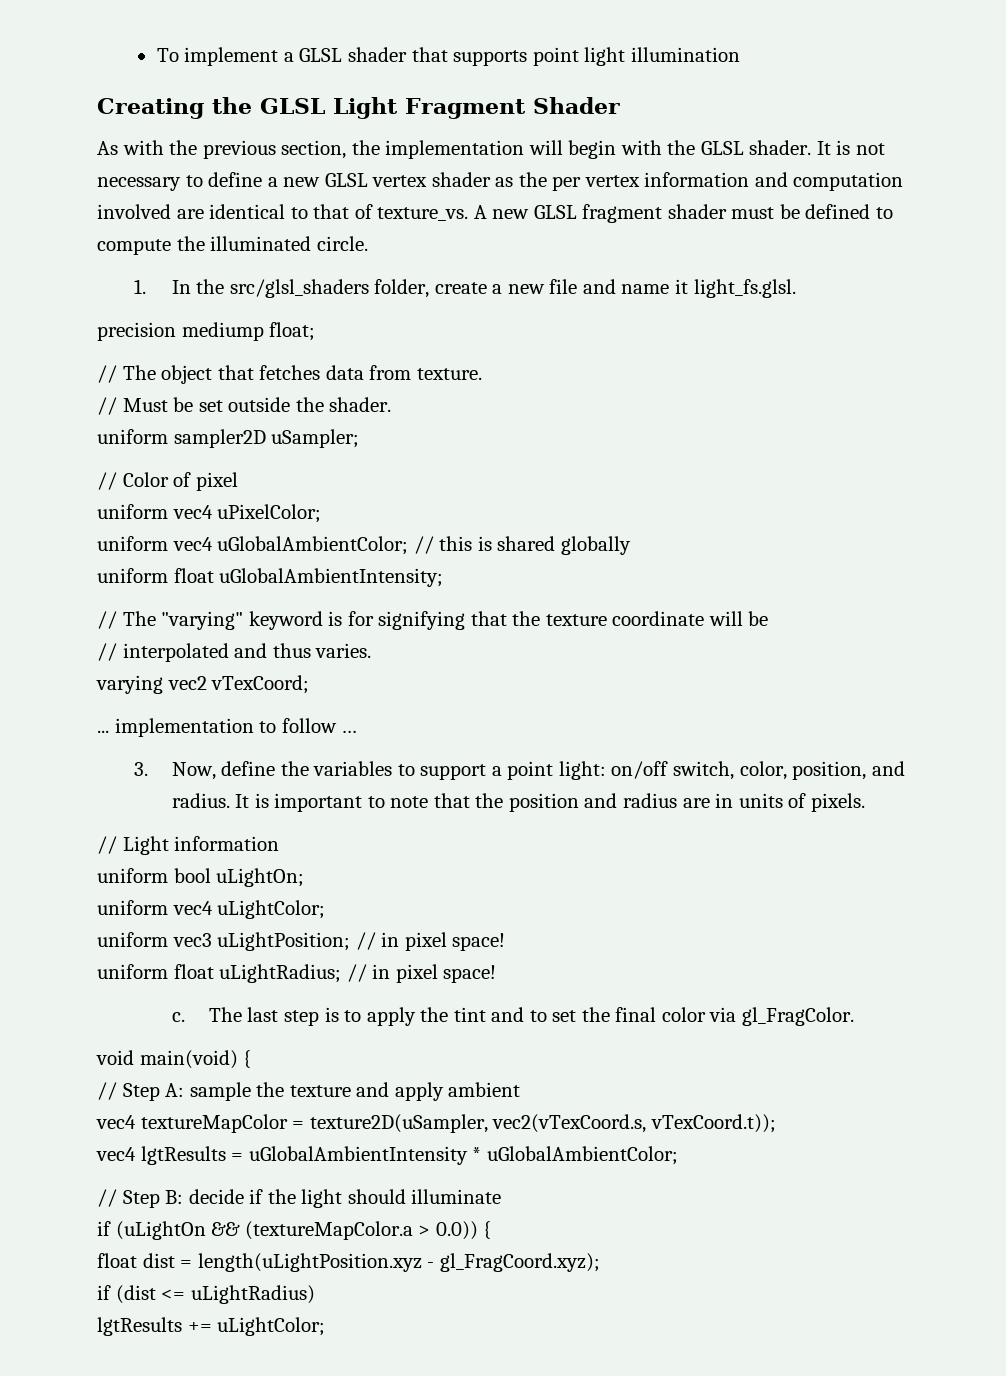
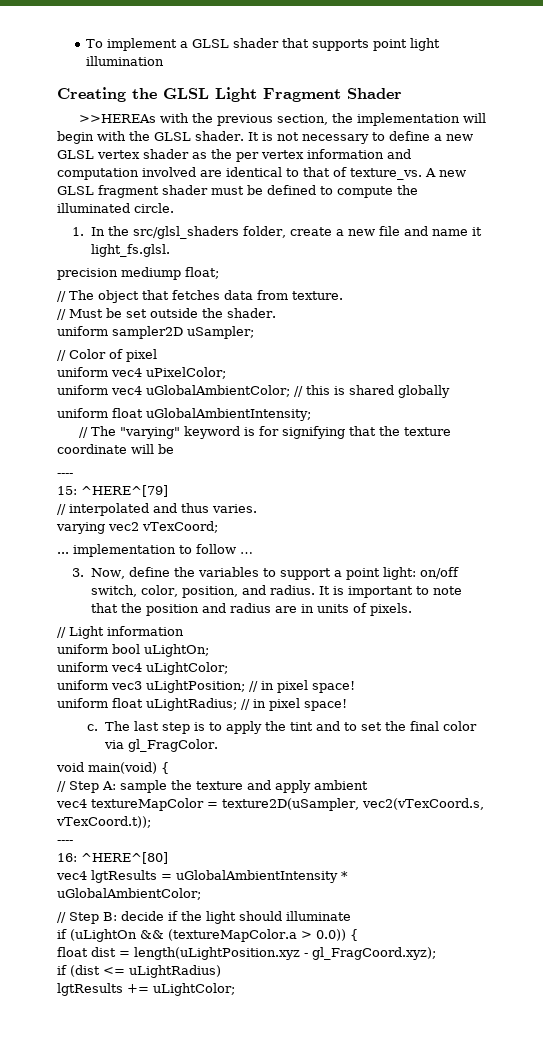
- As with the previous section, the implementation will begin with the GLSL shader.
+ >>HEREAs with the previous section, the implementation will begin with the GLSL shader.
  // The "varying" keyword is for signifying that the texture coordinate will be
+ ----
+ 15: ^HERE^[79]
  vec4 textureMapColor = texture2D(uSampler, vec2(vTexCoord.s, vTexCoord.t));
+ ----
+ 16: ^HERE^[80]

